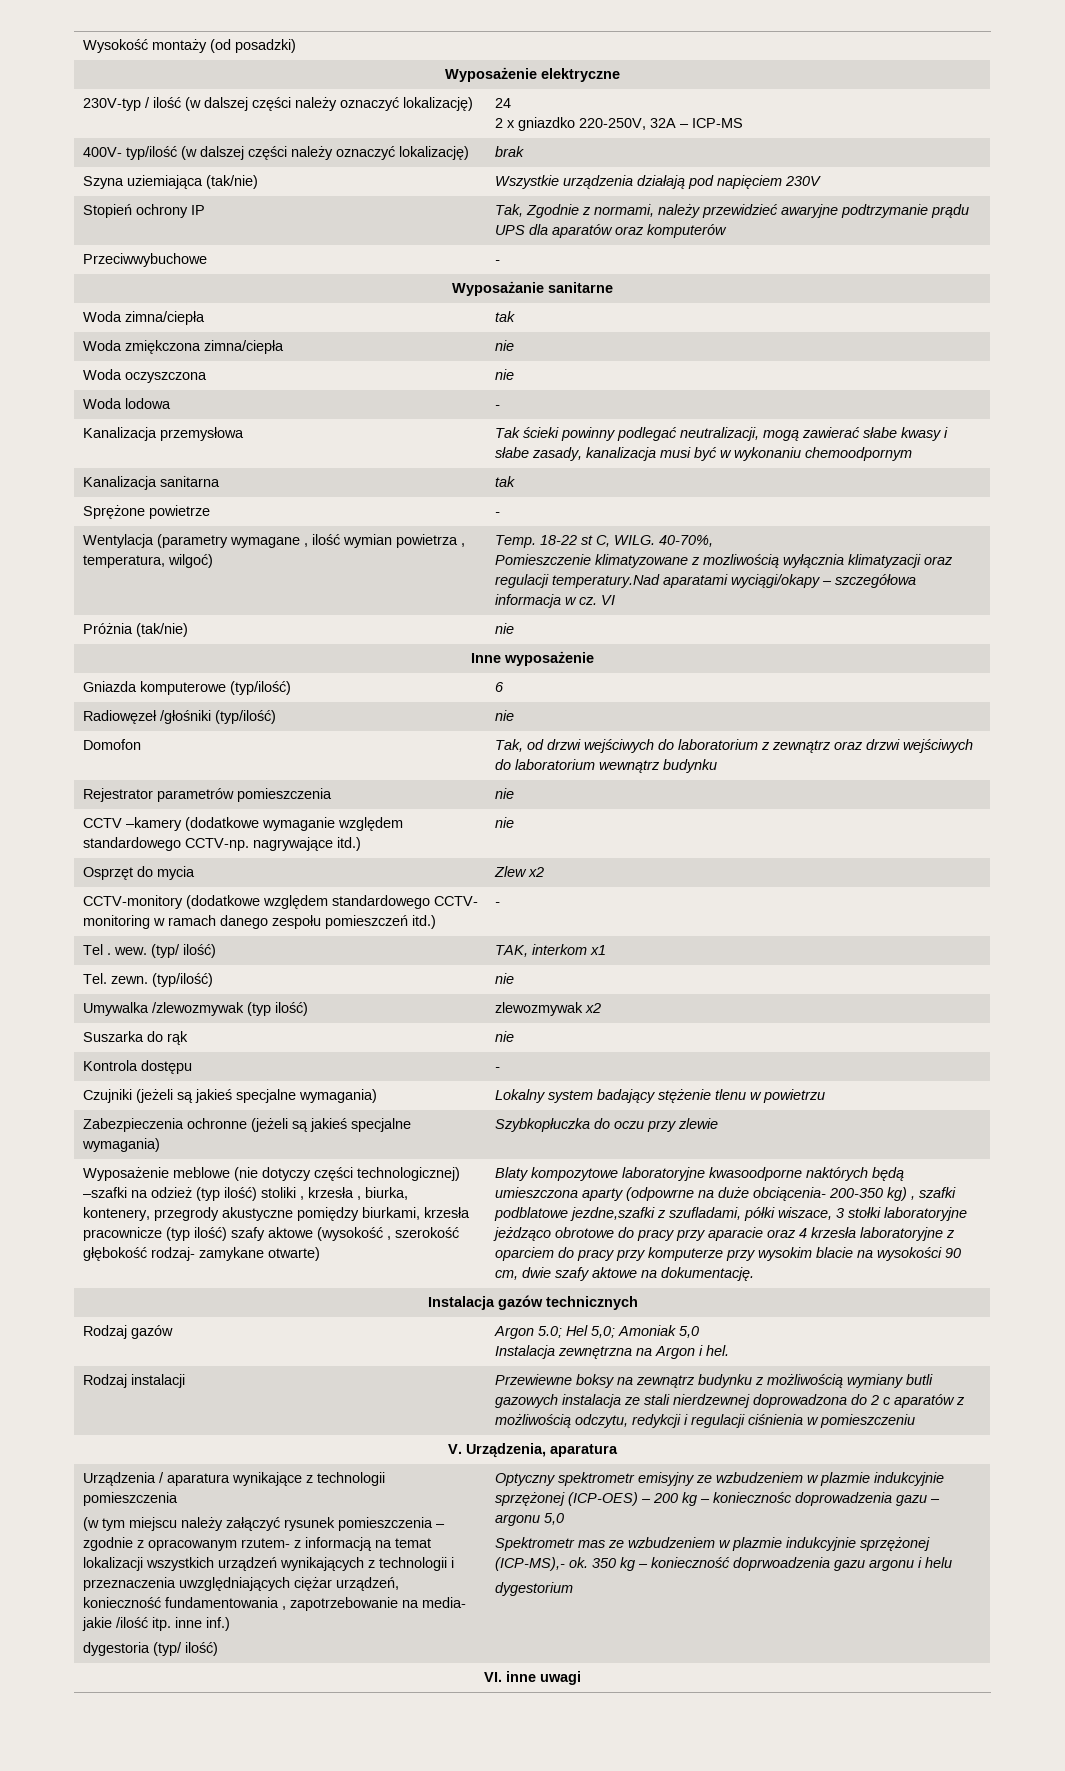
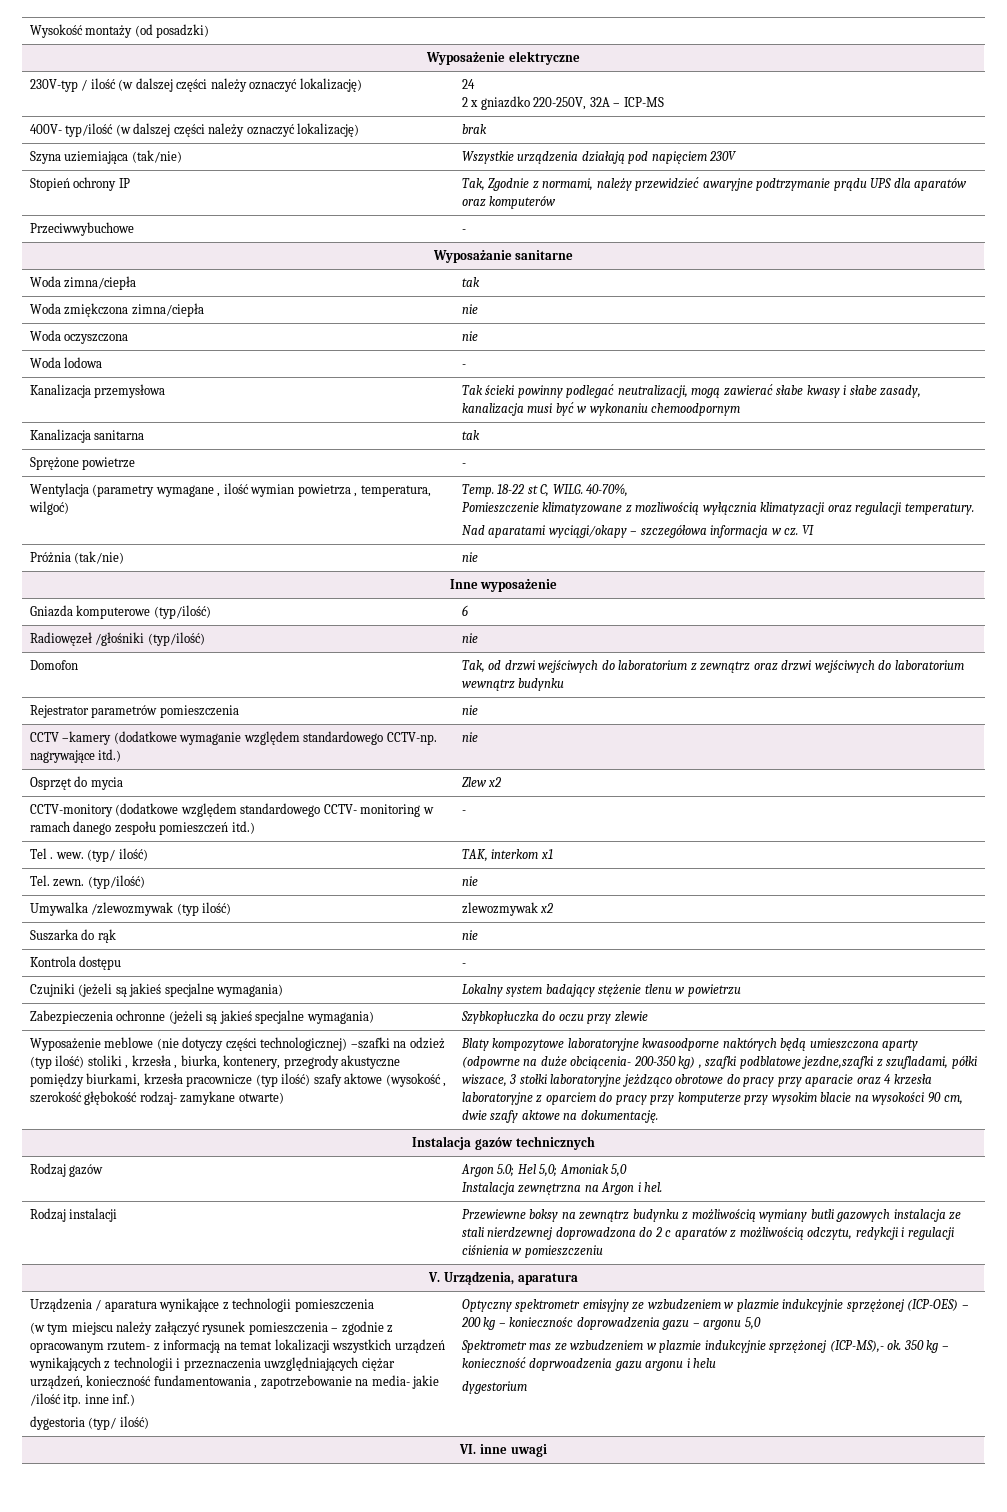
  Wentylacja (parametry wymagane , ilość wymian powietrza , temperatura, wilgoć) | Temp. 18-22 st C, WILG. 40-70%,
- Pomieszczenie klimatyzowane z mozliwością wyłącznia klimatyzacji oraz regulacji temperatury.Nad aparatami wyciągi/okapy – szczegółowa informacja w cz. VI
+ Pomieszczenie klimatyzowane z mozliwością wyłącznia klimatyzacji oraz regulacji temperatury.
+ Nad aparatami wyciągi/okapy – szczegółowa informacja w cz. VI

